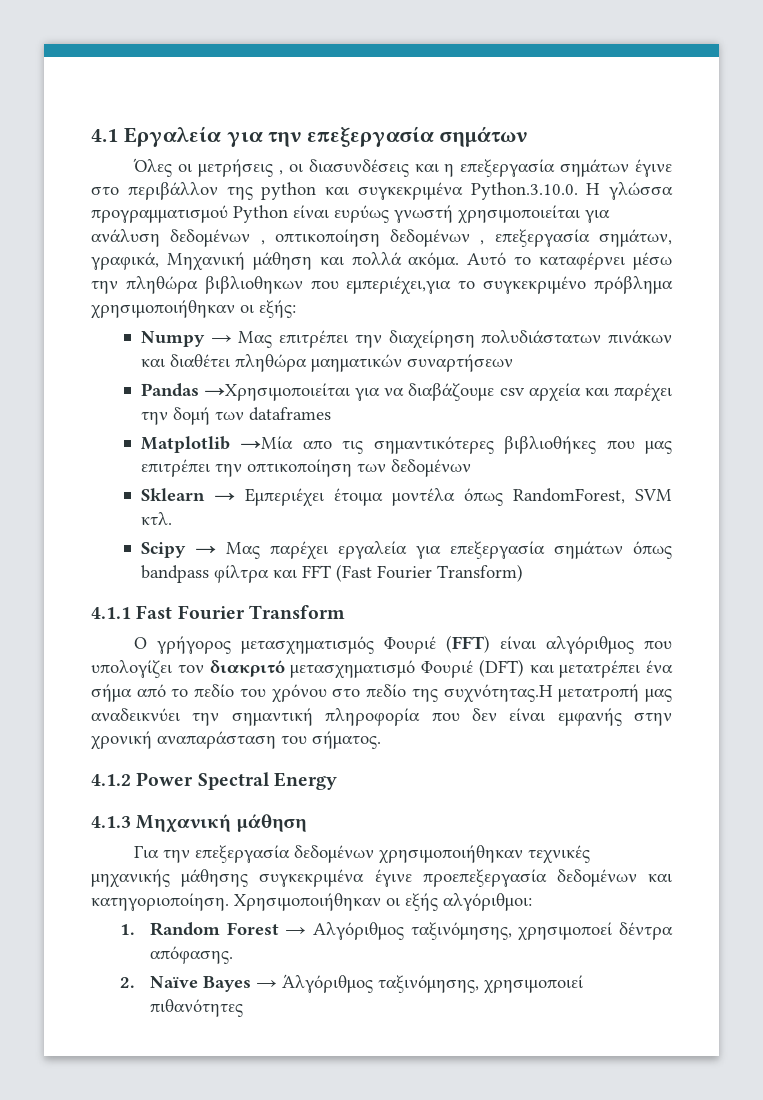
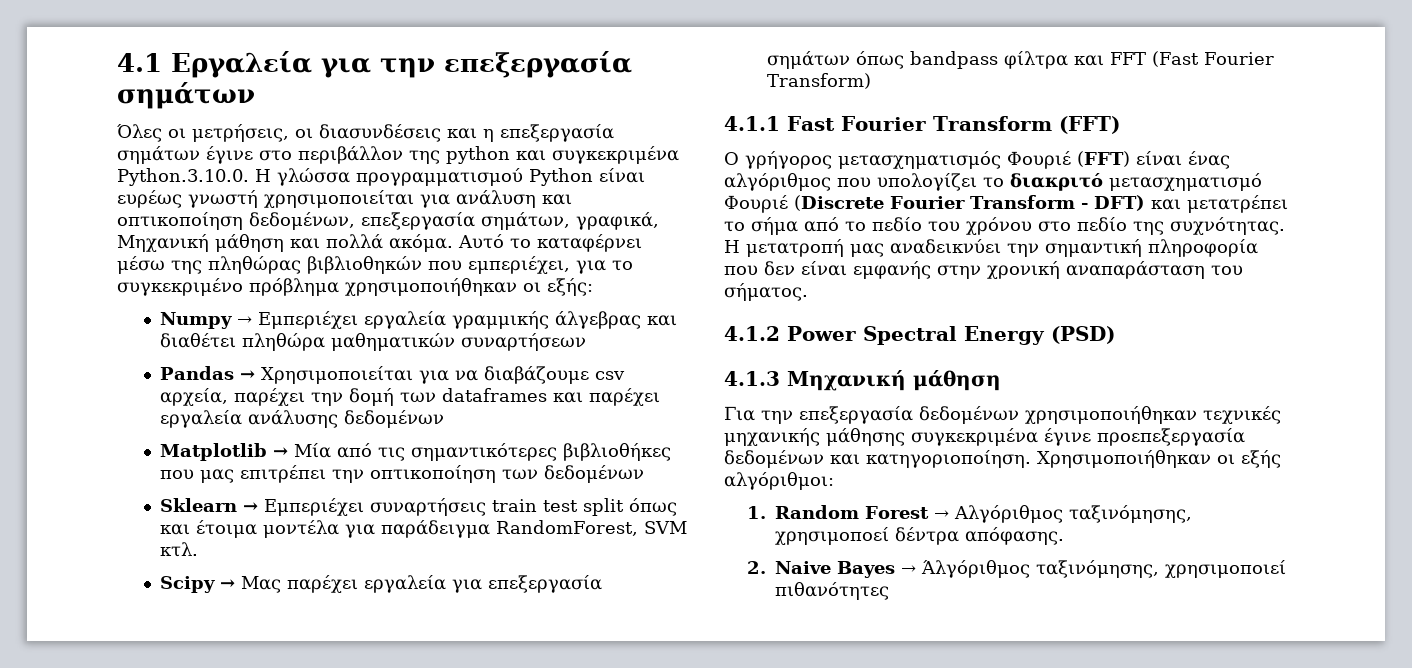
- Όλες οι μετρήσεις , οι διασυνδέσεις και η επεξεργασία σημάτων έγινε στο περιβάλλον της python και συγκεκριμένα Python.3.10.0. Η γλώσσα προγραμματισμού Python είναι ευρύως γνωστή χρησιμοποιείται για ανάλυση δεδομένων , οπτικοποίηση δεδομένων , επεξεργασία σημάτων, γραφικά, Μηχανική μάθηση και πολλά ακόμα.
+ Όλες οι μετρήσεις, οι διασυνδέσεις και η επεξεργασία σημάτων έγινε στο περιβάλλον της python και συγκεκριμένα Python.3.10.0. Η γλώσσα προγραμματισμού Python είναι ευρέως γνωστή χρησιμοποιείται για ανάλυση και οπτικοποίηση δεδομένων, επεξεργασία σημάτων, γραφικά, Μηχανική μάθηση και πολλά ακόμα.
- Αυτό το καταφέρνει μέσω την πληθώρα βιβλιοθηκων που εμπεριέχει,για το συγκεκριμένο πρόβλημα χρησιμοποιήθηκαν οι εξής:
+ Αυτό το καταφέρνει μέσω της πληθώρας βιβλιοθηκών που εμπεριέχει, για το συγκεκριμένο πρόβλημα χρησιμοποιήθηκαν οι εξής:
- Numpy → Μας επιτρέπει την διαχείρηση πολυδιάστατων πινάκων και διαθέτει πληθώρα μαηματικών συναρτήσεων
+ Numpy → Εμπεριέχει εργαλεία γραμμικής άλγεβρας και διαθέτει πληθώρα μαθηματικών συναρτήσεων
- Pandas →Χρησιμοποιείται για να διαβάζουμε csv αρχεία και παρέχει την δομή των dataframes
- Matplotlib →Μία απο τις σημαντικότερες βιβλιοθήκες που μας επιτρέπει την οπτικοποίηση των δεδομένων
+ Pandas → Χρησιμοποιείται για να διαβάζουμε csv αρχεία, παρέχει την δομή των dataframes και παρέχει εργαλεία ανάλυσης δεδομένων
+ Matplotlib → Μία από τις σημαντικότερες βιβλιοθήκες που μας επιτρέπει την οπτικοποίηση των δεδομένων
- Sklearn → Εμπεριέχει έτοιμα μοντέλα όπως RandomForest, SVM κτλ.
+ Sklearn → Εμπεριέχει συναρτήσεις train test split όπως και έτοιμα μοντέλα για παράδειγμα RandomForest, SVM κτλ.
- 4.1.1 Fast Fourier Transform
+ 4.1.1 Fast Fourier Transform (FFT)
- Ο γρήγορος μετασχηματισμός Φουριέ (FFT) είναι αλγόριθμος που υπολογίζει τον διακριτό μετασχηματισμό Φουριέ (DFT) και μετατρέπει ένα σήμα από το πεδίο του χρόνου στο πεδίο της συχνότητας.Η μετατροπή μας αναδεικνύει την σημαντική πληροφορία που δεν είναι εμφανής στην χρονική αναπαράσταση του σήματος.
+ Ο γρήγορος μετασχηματισμός Φουριέ (FFT) είναι ένας αλγόριθμος που υπολογίζει το διακριτό μετασχηματισμό Φουριέ (Discrete Fourier Transform - DFT) και μετατρέπει το σήμα από το πεδίο του χρόνου στο πεδίο της συχνότητας. Η μετατροπή μας αναδεικνύει την σημαντική πληροφορία που δεν είναι εμφανής στην χρονική αναπαράσταση του σήματος.
- 4.1.2 Power Spectral Energy
+ 4.1.2 Power Spectral Energy (PSD)
- 2. Naïve Bayes → Άλγόριθμος ταξινόμησης, χρησιμοποιεί πιθανότητες
+ 2. Naive Bayes → Άλγόριθμος ταξινόμησης, χρησιμοποιεί πιθανότητες

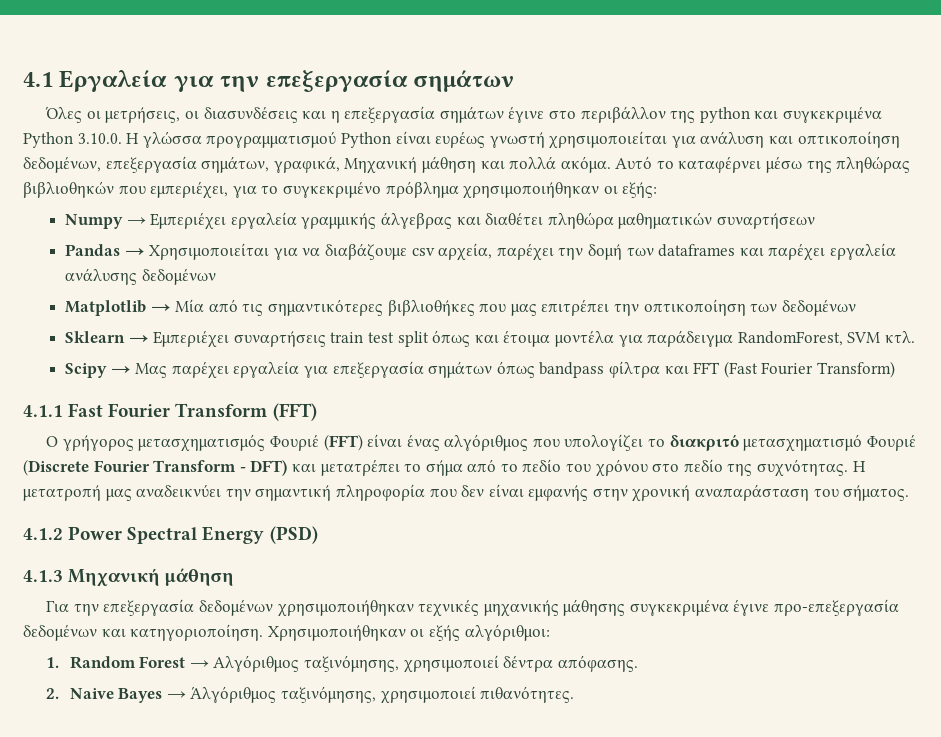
- Όλες οι μετρήσεις, οι διασυνδέσεις και η επεξεργασία σημάτων έγινε στο περιβάλλον της python και συγκεκριμένα Python.3.10.0. Η γλώσσα προγραμματισμού Python είναι ευρέως γνωστή χρησιμοποιείται για ανάλυση και οπτικοποίηση δεδομένων, επεξεργασία σημάτων, γραφικά, Μηχανική μάθηση και πολλά ακόμα.
+ Όλες οι μετρήσεις, οι διασυνδέσεις και η επεξεργασία σημάτων έγινε στο περιβάλλον της python και συγκεκριμένα Python 3.10.0. Η γλώσσα προγραμματισμού Python είναι ευρέως γνωστή χρησιμοποιείται για ανάλυση και οπτικοποίηση δεδομένων, επεξεργασία σημάτων, γραφικά, Μηχανική μάθηση και πολλά ακόμα.
- Για την επεξεργασία δεδομένων χρησιμοποιήθηκαν τεχνικές μηχανικής μάθησης συγκεκριμένα έγινε προεπεξεργασία δεδομένων και κατηγοριοποίηση.
+ Για την επεξεργασία δεδομένων χρησιμοποιήθηκαν τεχνικές μηχανικής μάθησης συγκεκριμένα έγινε προ-επεξεργασία δεδομένων και κατηγοριοποίηση.
- 1. Random Forest → Αλγόριθμος ταξινόμησης, χρησιμοποεί δέντρα απόφασης.
+ 1. Random Forest → Αλγόριθμος ταξινόμησης, χρησιμοποιεί δέντρα απόφασης.
- 2. Naive Bayes → Άλγόριθμος ταξινόμησης, χρησιμοποιεί πιθανότητες
+ 2. Naive Bayes → Άλγόριθμος ταξινόμησης, χρησιμοποιεί πιθανότητες.

